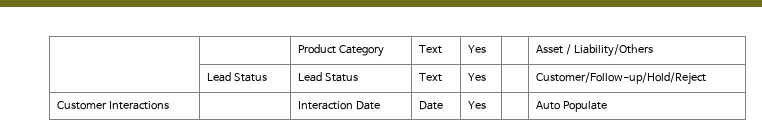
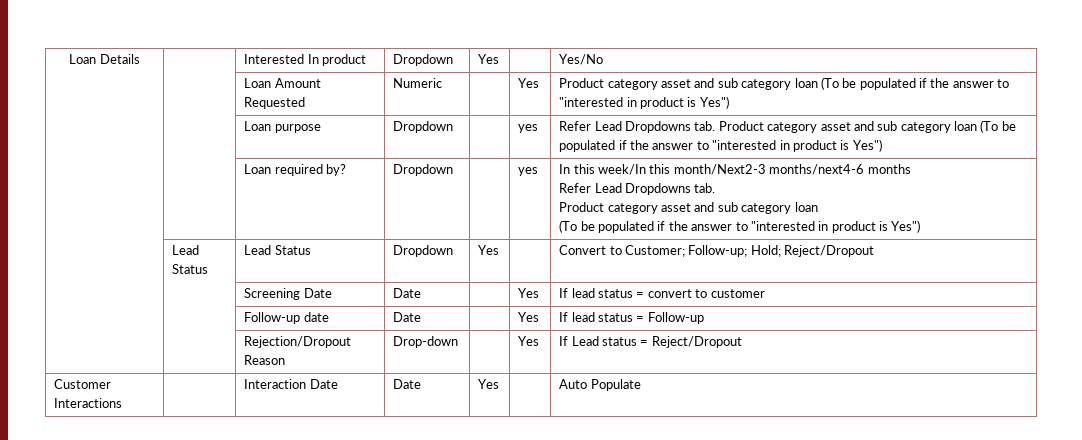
- | | Product Category | Text | Yes | | Asset / Liability/Others
+ Loan Details | | Interested In product | Dropdown | Yes | | Yes/No
+ | | Loan Amount Requested | Numeric | | Yes | Product category asset and sub category loan (To be populated if the answer to "interested in product is Yes")
+ | | Loan purpose | Dropdown | | yes | Refer Lead Dropdowns tab. Product category asset and sub category loan (To be populated if the answer to "interested in product is Yes")
+ | | Loan required by? | Dropdown | | yes | In this week/In this month/Next2-3 months/next4-6 months
+ Refer Lead Dropdowns tab.
+ Product category asset and sub category loan
+ (To be populated if the answer to "interested in product is Yes")
- | Lead Status | Lead Status | Text | Yes | | Customer/Follow-up/Hold/Reject
+ | Lead Status | Lead Status | Dropdown | Yes | | Convert to Customer; Follow-up; Hold; Reject/Dropout
+ | | Screening Date | Date | | Yes | If lead status = convert to customer
+ | | Follow-up date | Date | | Yes | If lead status = Follow-up
+ | | Rejection/Dropout Reason | Drop-down | | Yes | If Lead status = Reject/Dropout

